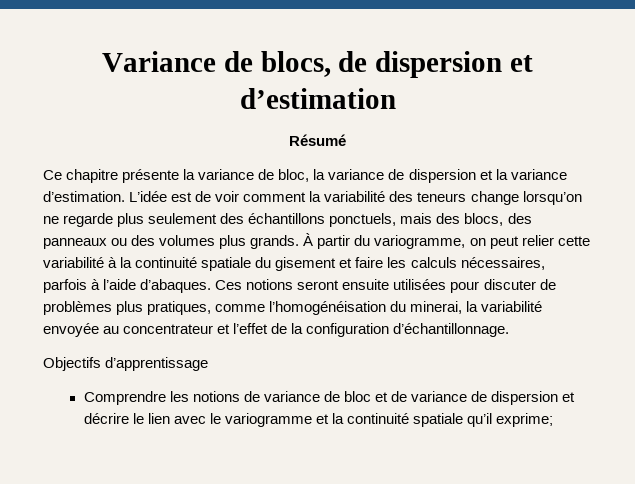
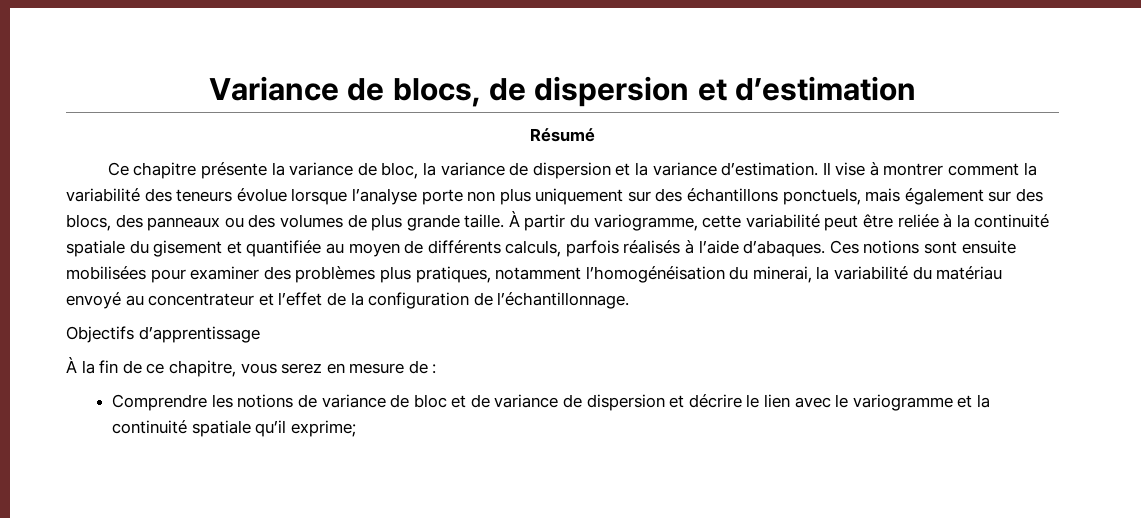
- L’idée est de voir comment la variabilité des teneurs change lorsqu’on ne regarde plus seulement des échantillons ponctuels, mais des blocs, des panneaux ou des volumes plus grands. À partir du variogramme, on peut relier cette variabilité à la continuité spatiale du gisement et faire les calculs nécessaires, parfois à l’aide d’abaques.
+ Il vise à montrer comment la variabilité des teneurs évolue lorsque l’analyse porte non plus uniquement sur des échantillons ponctuels, mais également sur des blocs, des panneaux ou des volumes de plus grande taille. À partir du variogramme, cette variabilité peut être reliée à la continuité spatiale du gisement et quantifiée au moyen de différents calculs, parfois réalisés à l’aide d’abaques.
- Ces notions seront ensuite utilisées pour discuter de problèmes plus pratiques, comme l’homogénéisation du minerai, la variabilité envoyée au concentrateur et l’effet de la configuration d’échantillonnage.
+ Ces notions sont ensuite mobilisées pour examiner des problèmes plus pratiques, notamment l’homogénéisation du minerai, la variabilité du matériau envoyé au concentrateur et l’effet de la configuration de l’échantillonnage.
+ À la fin de ce chapitre, vous serez en mesure de :

